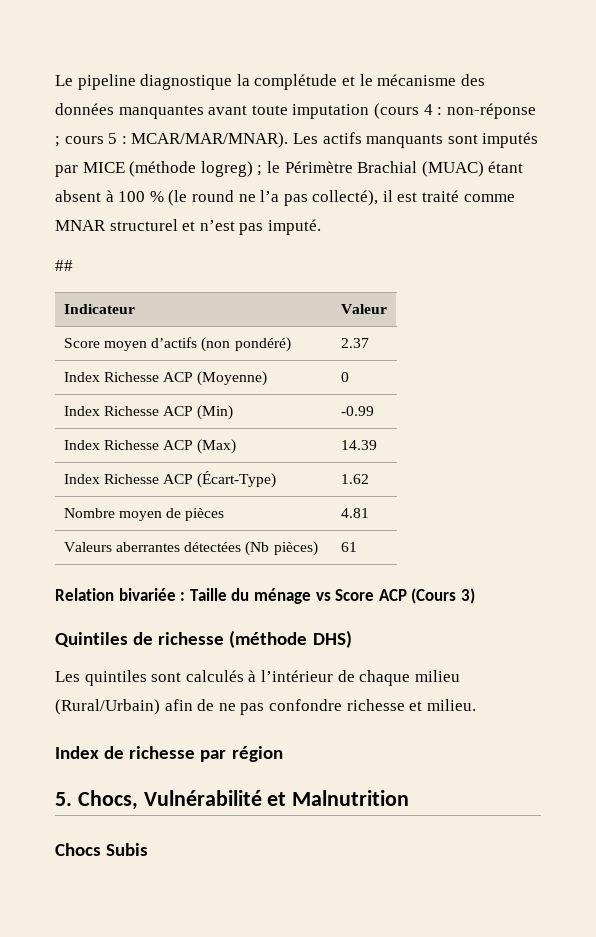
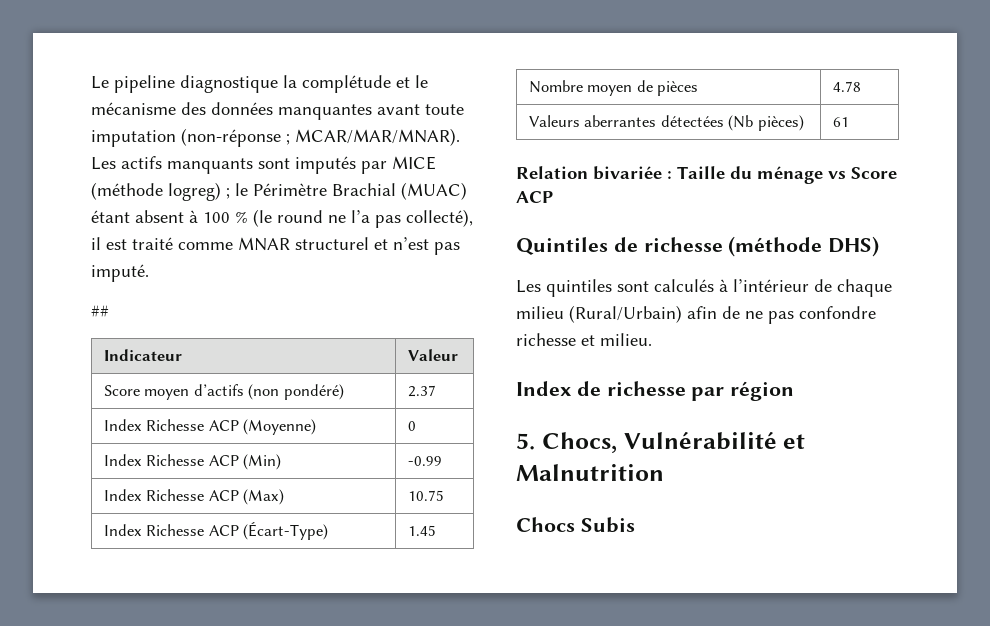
- Le pipeline diagnostique la complétude et le mécanisme des données manquantes avant toute imputation (cours 4 : non-réponse ; cours 5 : MCAR/MAR/MNAR).
+ Le pipeline diagnostique la complétude et le mécanisme des données manquantes avant toute imputation (non-réponse ; MCAR/MAR/MNAR).
- Index Richesse ACP (Max) | 14.39
+ Index Richesse ACP (Max) | 10.75
- Index Richesse ACP (Écart-Type) | 1.62
+ Index Richesse ACP (Écart-Type) | 1.45
- Nombre moyen de pièces | 4.81
+ Nombre moyen de pièces | 4.78
- Relation bivariée : Taille du ménage vs Score ACP (Cours 3)
+ Relation bivariée : Taille du ménage vs Score ACP

